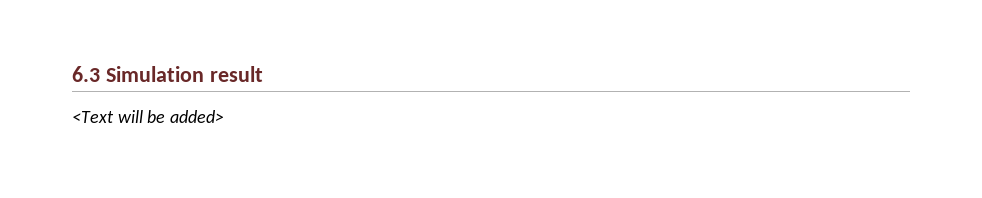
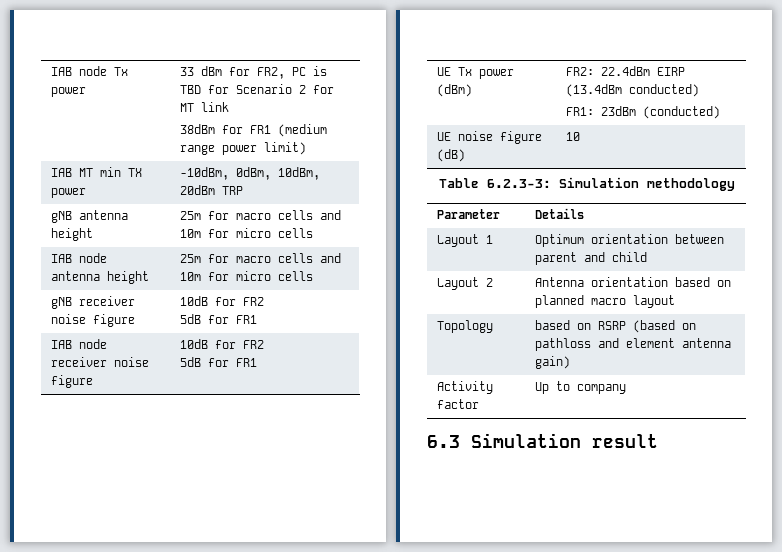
+ IAB node Tx power | 33 dBm for FR2, PC is TBD for Scenario 2 for MT link
+ 38dBm for FR1 (medium range power limit)
+ IAB MT min TX power | -10dBm, 0dBm, 10dBm, 20dBm TRP
+ gNB antenna height | 25m for macro cells and 10m for micro cells
+ IAB node antenna height | 25m for macro cells and 10m for micro cells
+ gNB receiver noise figure | 10dB for FR2
+ 5dB for FR1
+ IAB node receiver noise figure | 10dB for FR2
+ 5dB for FR1
+ UE Tx power (dBm) | FR2: 22.4dBm EIRP (13.4dBm conducted)
+ FR1: 23dBm (conducted)
+ UE noise figure (dB) | 10
+ Table 6.2.3-3: Simulation methodology
+ Parameter | Details
+ Layout 1 | Optimum orientation between parent and child
+ Layout 2 | Antenna orientation based on planned macro layout
+ Topology | based on RSRP (based on pathloss and element antenna gain)
+ Activity factor | Up to company
- <Text will be added>

